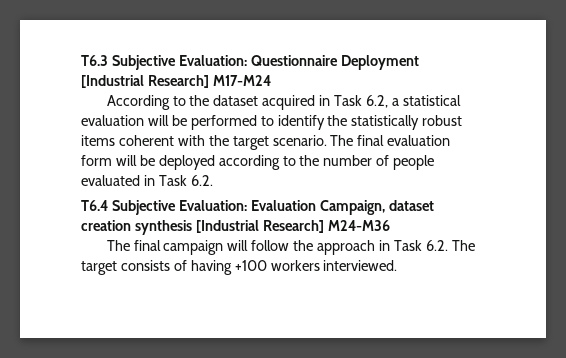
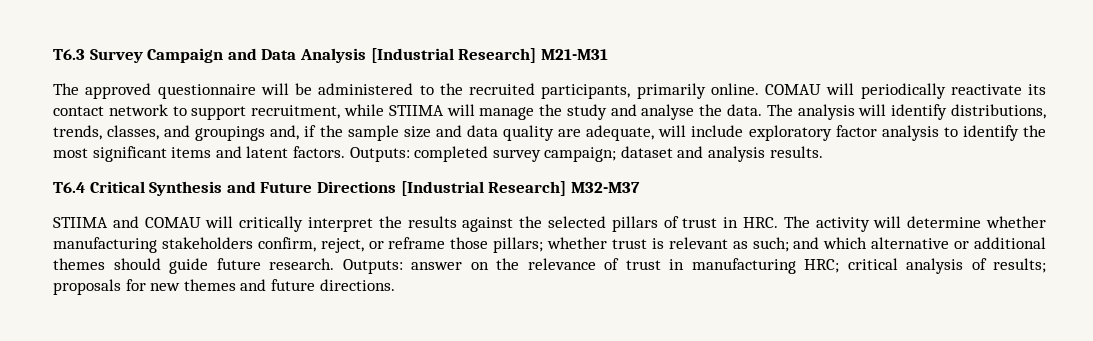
- T6.3 Subjective Evaluation: Questionnaire Deployment [Industrial Research] M17-M24
- According to the dataset acquired in Task 6.2, a statistical evaluation will be performed to identify the statistically robust items coherent with the target scenario. The final evaluation form will be deployed according to the number of people evaluated in Task 6.2.
- T6.4 Subjective Evaluation: Evaluation Campaign, dataset creation synthesis [Industrial Research] M24-M36
- The final campaign will follow the approach in Task 6.2. The target consists of having +100 workers interviewed.
+ T6.3 Survey Campaign and Data Analysis [Industrial Research] M21-M31
+ The approved questionnaire will be administered to the recruited participants, primarily online. COMAU will periodically reactivate its contact network to support recruitment, while STIIMA will manage the study and analyse the data. The analysis will identify distributions, trends, classes, and groupings and, if the sample size and data quality are adequate, will include exploratory factor analysis to identify the most significant items and latent factors. Outputs: completed survey campaign; dataset and analysis results.
+ T6.4 Critical Synthesis and Future Directions [Industrial Research] M32-M37
+ STIIMA and COMAU will critically interpret the results against the selected pillars of trust in HRC. The activity will determine whether manufacturing stakeholders confirm, reject, or reframe those pillars; whether trust is relevant as such; and which alternative or additional themes should guide future research. Outputs: answer on the relevance of trust in manufacturing HRC; critical analysis of results; proposals for new themes and future directions.

